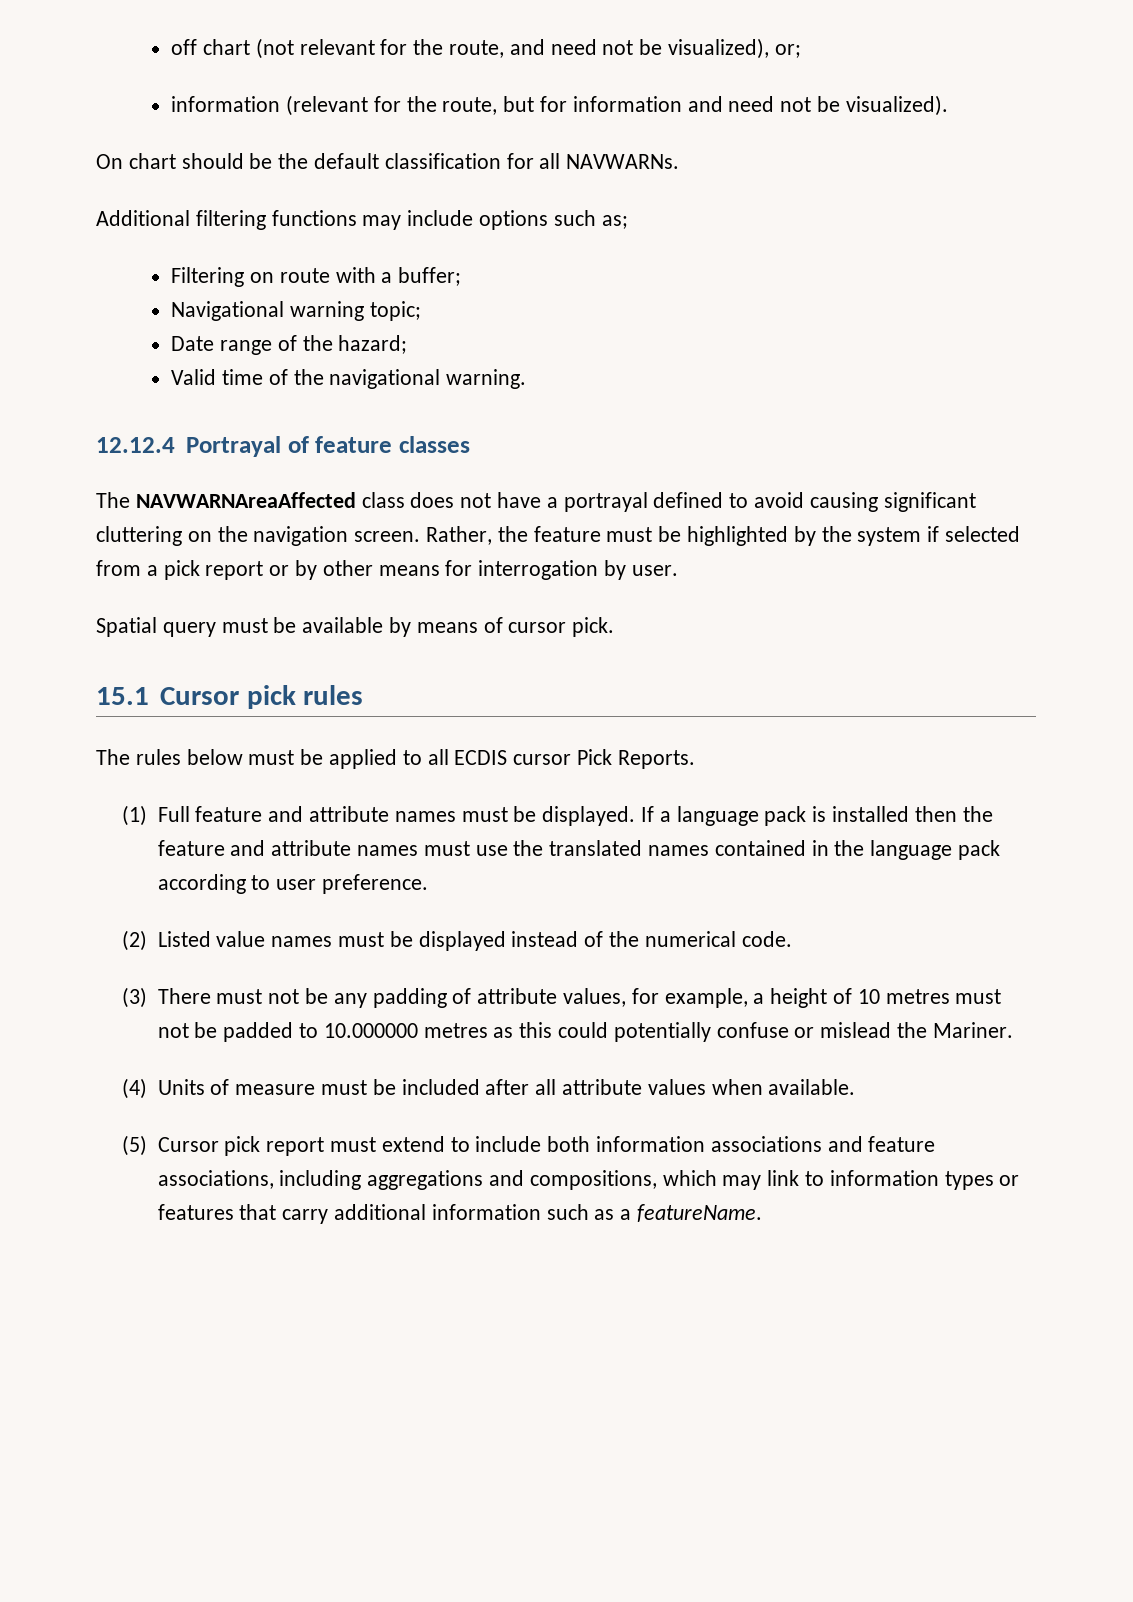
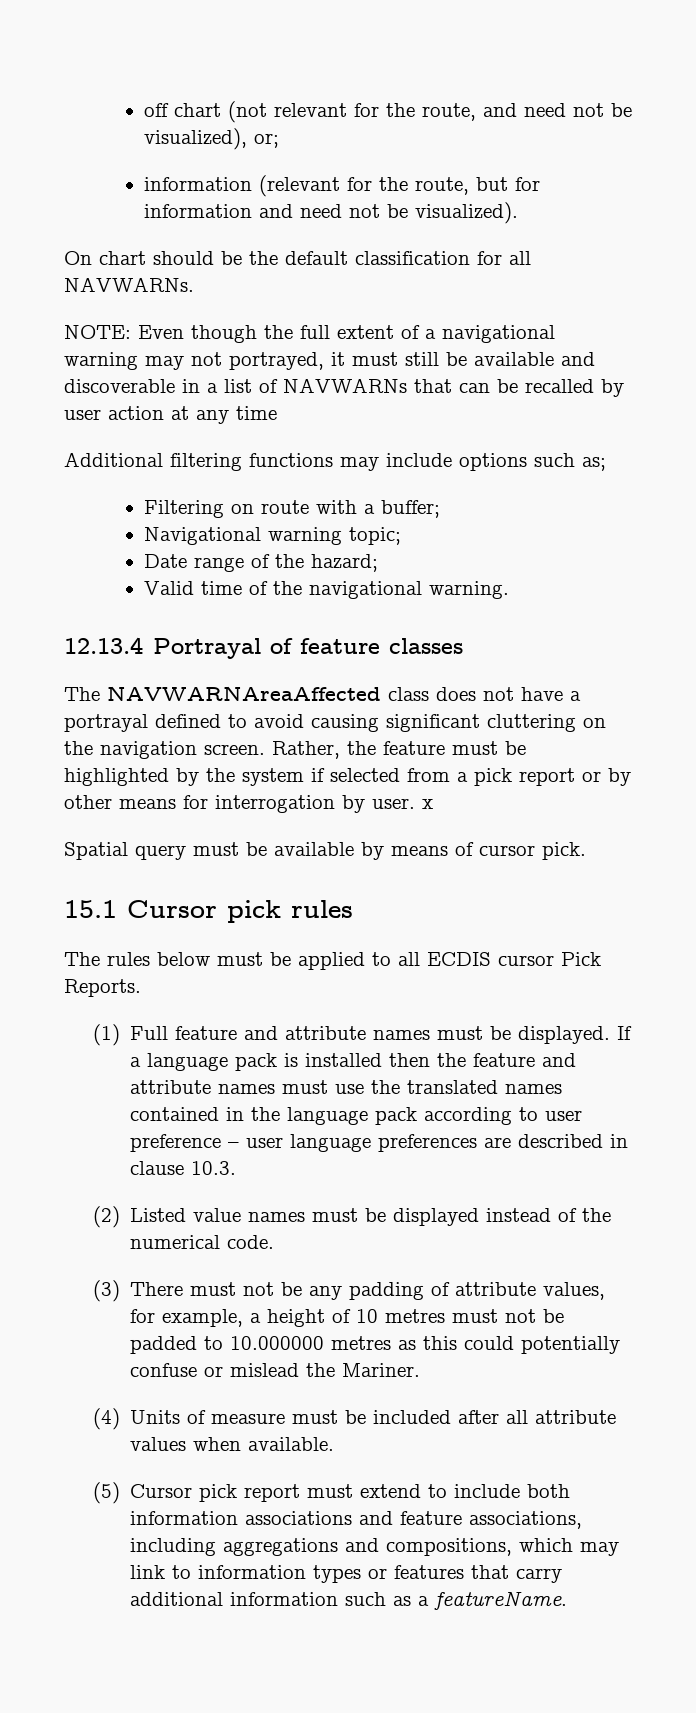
+ NOTE: Even though the full extent of a navigational warning may not portrayed, it must still be available and discoverable in a list of NAVWARNs that can be recalled by user action at any time
- 12.12.4 Portrayal of feature classes
+ 12.13.4 Portrayal of feature classes
- Rather, the feature must be highlighted by the system if selected from a pick report or by other means for interrogation by user.
+ Rather, the feature must be highlighted by the system if selected from a pick report or by other means for interrogation by user. x
- If a language pack is installed then the feature and attribute names must use the translated names contained in the language pack according to user preference.
+ If a language pack is installed then the feature and attribute names must use the translated names contained in the language pack according to user preference – user language preferences are described in clause 10.3.

